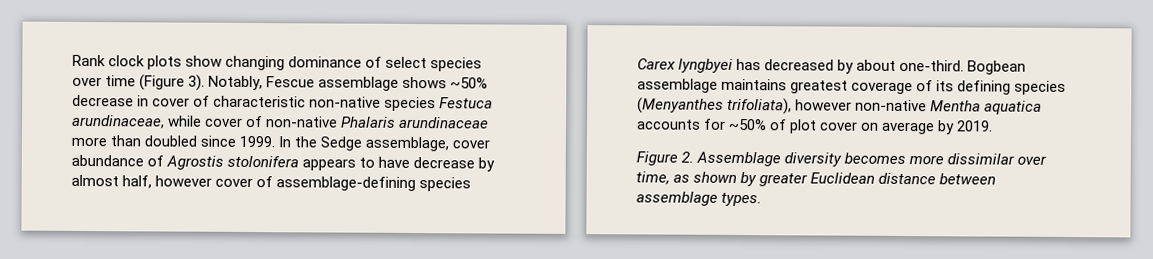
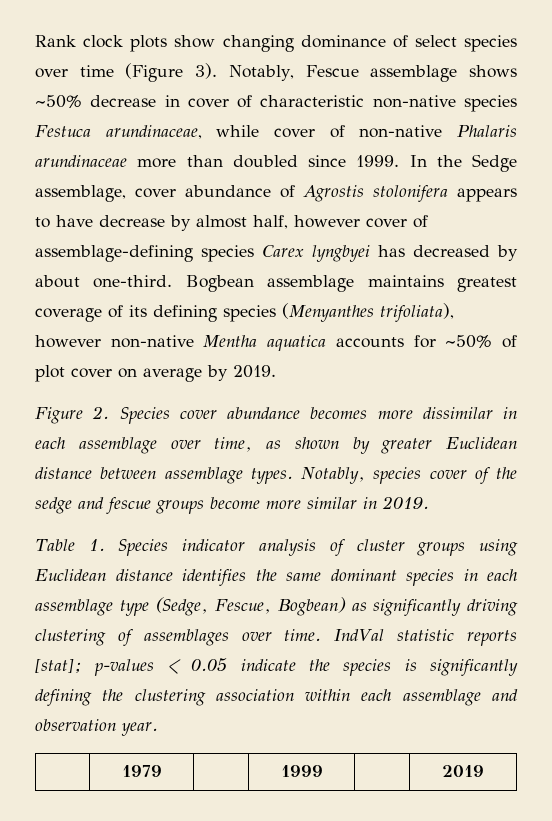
- Figure 2. Assemblage diversity becomes more dissimilar over time, as shown by greater Euclidean distance between assemblage types.
+ Figure 2. Species cover abundance becomes more dissimilar in each assemblage over time, as shown by greater Euclidean distance between assemblage types.
+ Notably, species cover of the sedge and fescue groups become more similar in 2019.
+ Table 1. Species indicator analysis of cluster groups using Euclidean distance identifies the same dominant species in each assemblage type (Sedge, Fescue, Bogbean) as significantly driving clustering of assemblages over time. IndVal statistic reports [stat]; p-values < 0.05 indicate the species is significantly defining the clustering association within each assemblage and observation year.
+ | 1979 | | 1999 | | 2019

